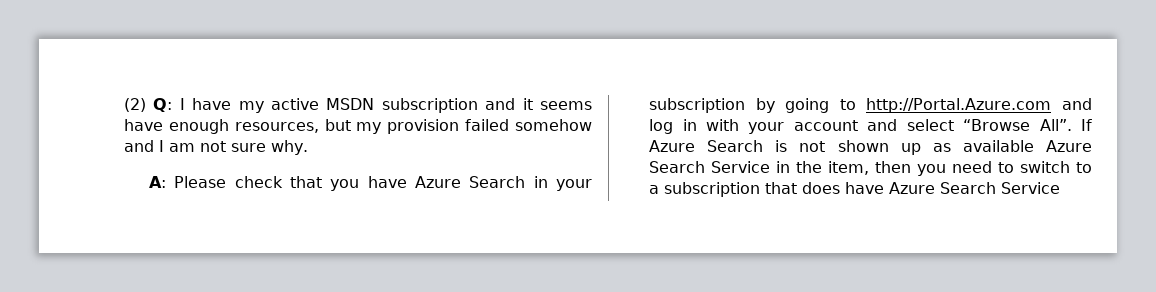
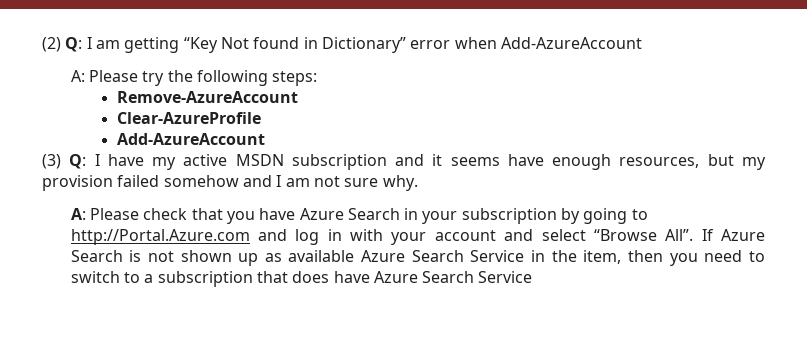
- (2) Q: I have my active MSDN subscription and it seems have enough resources, but my provision failed somehow and I am not sure why.
+ (2) Q: I am getting “Key Not found in Dictionary” error when Add-AzureAccount
+ A: Please try the following steps:
+ Remove-AzureAccount
+ Clear-AzureProfile
+ Add-AzureAccount
+ (3) Q: I have my active MSDN subscription and it seems have enough resources, but my provision failed somehow and I am not sure why.

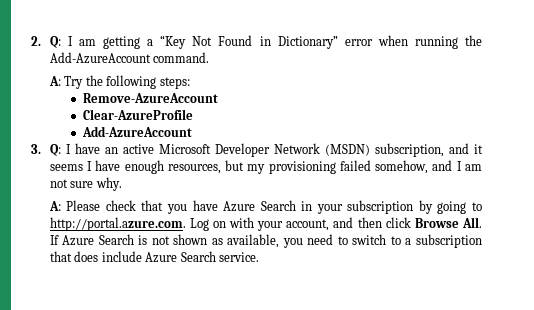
- (2) Q: I am getting “Key Not found in Dictionary” error when Add-AzureAccount
- A: Please try the following steps:
+ 2. Q: I am getting a “Key Not Found in Dictionary” error when running the Add-AzureAccount command.
+ A: Try the following steps:
- (3) Q: I have my active MSDN subscription and it seems have enough resources, but my provision failed somehow and I am not sure why.
+ 3. Q: I have an active Microsoft Developer Network (MSDN) subscription, and it seems I have enough resources, but my provisioning failed somehow, and I am not sure why.
- A: Please check that you have Azure Search in your subscription by going to http://Portal.Azure.com and log in with your account and select “Browse All”. If Azure Search is not shown up as available Azure Search Service in the item, then you need to switch to a subscription that does have Azure Search Service
+ A: Please check that you have Azure Search in your subscription by going to http://portal.azure.com. Log on with your account, and then click Browse All. If Azure Search is not shown as available, you need to switch to a subscription that does include Azure Search service.

